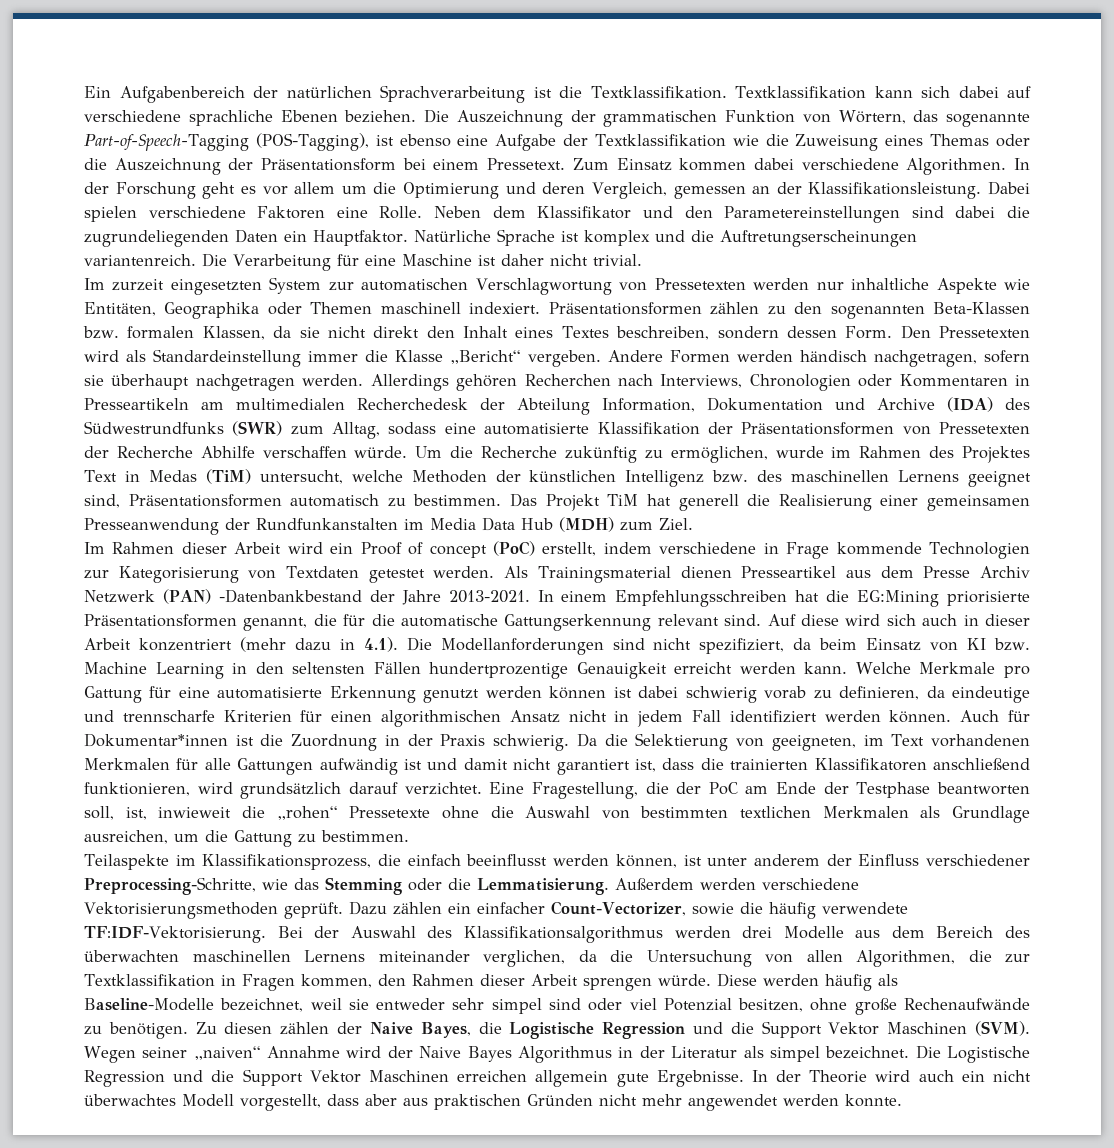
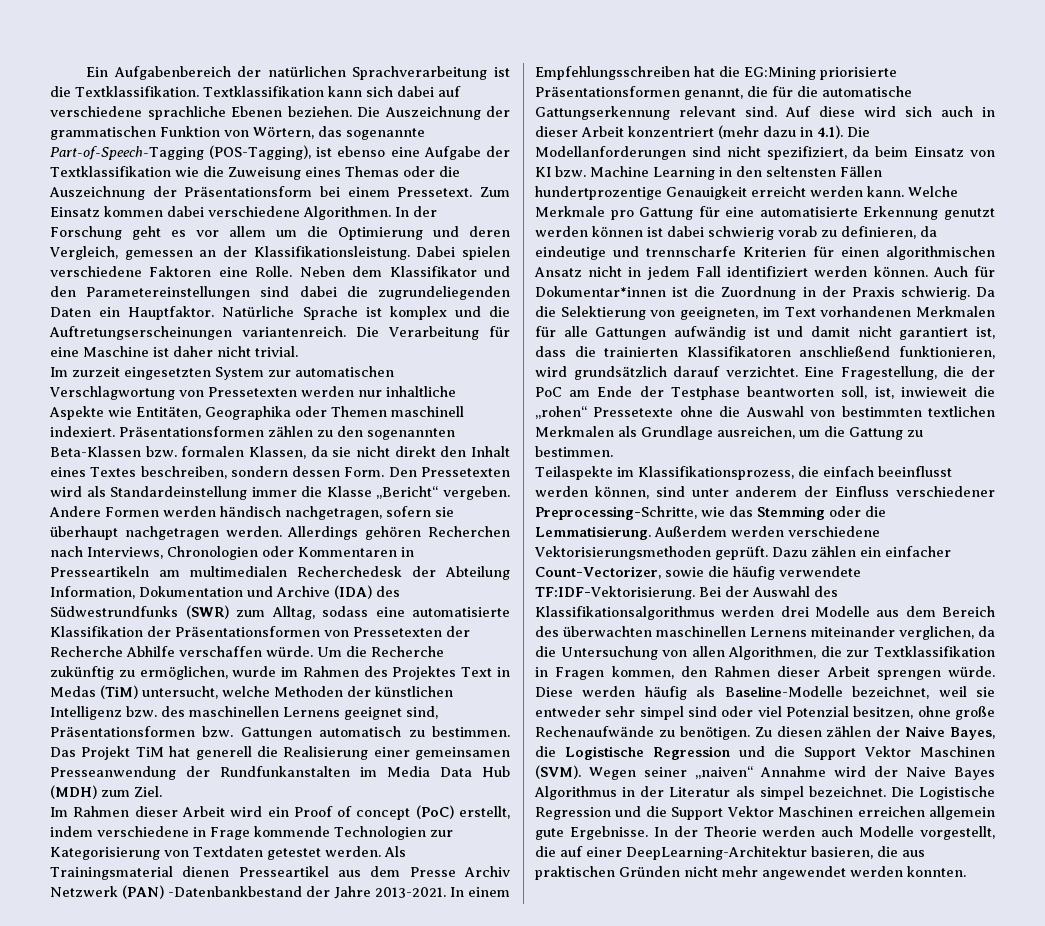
- Um die Recherche zukünftig zu ermöglichen, wurde im Rahmen des Projektes Text in Medas (TiM) untersucht, welche Methoden der künstlichen Intelligenz bzw. des maschinellen Lernens geeignet sind, Präsentationsformen automatisch zu bestimmen.
+ Um die Recherche zukünftig zu ermöglichen, wurde im Rahmen des Projektes Text in Medas (TiM) untersucht, welche Methoden der künstlichen Intelligenz bzw. des maschinellen Lernens geeignet sind, Präsentationsformen bzw. Gattungen automatisch zu bestimmen.
- Teilaspekte im Klassifikationsprozess, die einfach beeinflusst werden können, ist unter anderem der Einfluss verschiedener Preprocessing-Schritte, wie das Stemming oder die Lemmatisierung.
+ Teilaspekte im Klassifikationsprozess, die einfach beeinflusst werden können, sind unter anderem der Einfluss verschiedener Preprocessing-Schritte, wie das Stemming oder die Lemmatisierung.
- In der Theorie wird auch ein nicht überwachtes Modell vorgestellt, dass aber aus praktischen Gründen nicht mehr angewendet werden konnte.
+ In der Theorie werden auch Modelle vorgestellt, die auf einer DeepLearning-Architektur basieren, die aus praktischen Gründen nicht mehr angewendet werden konnten.

